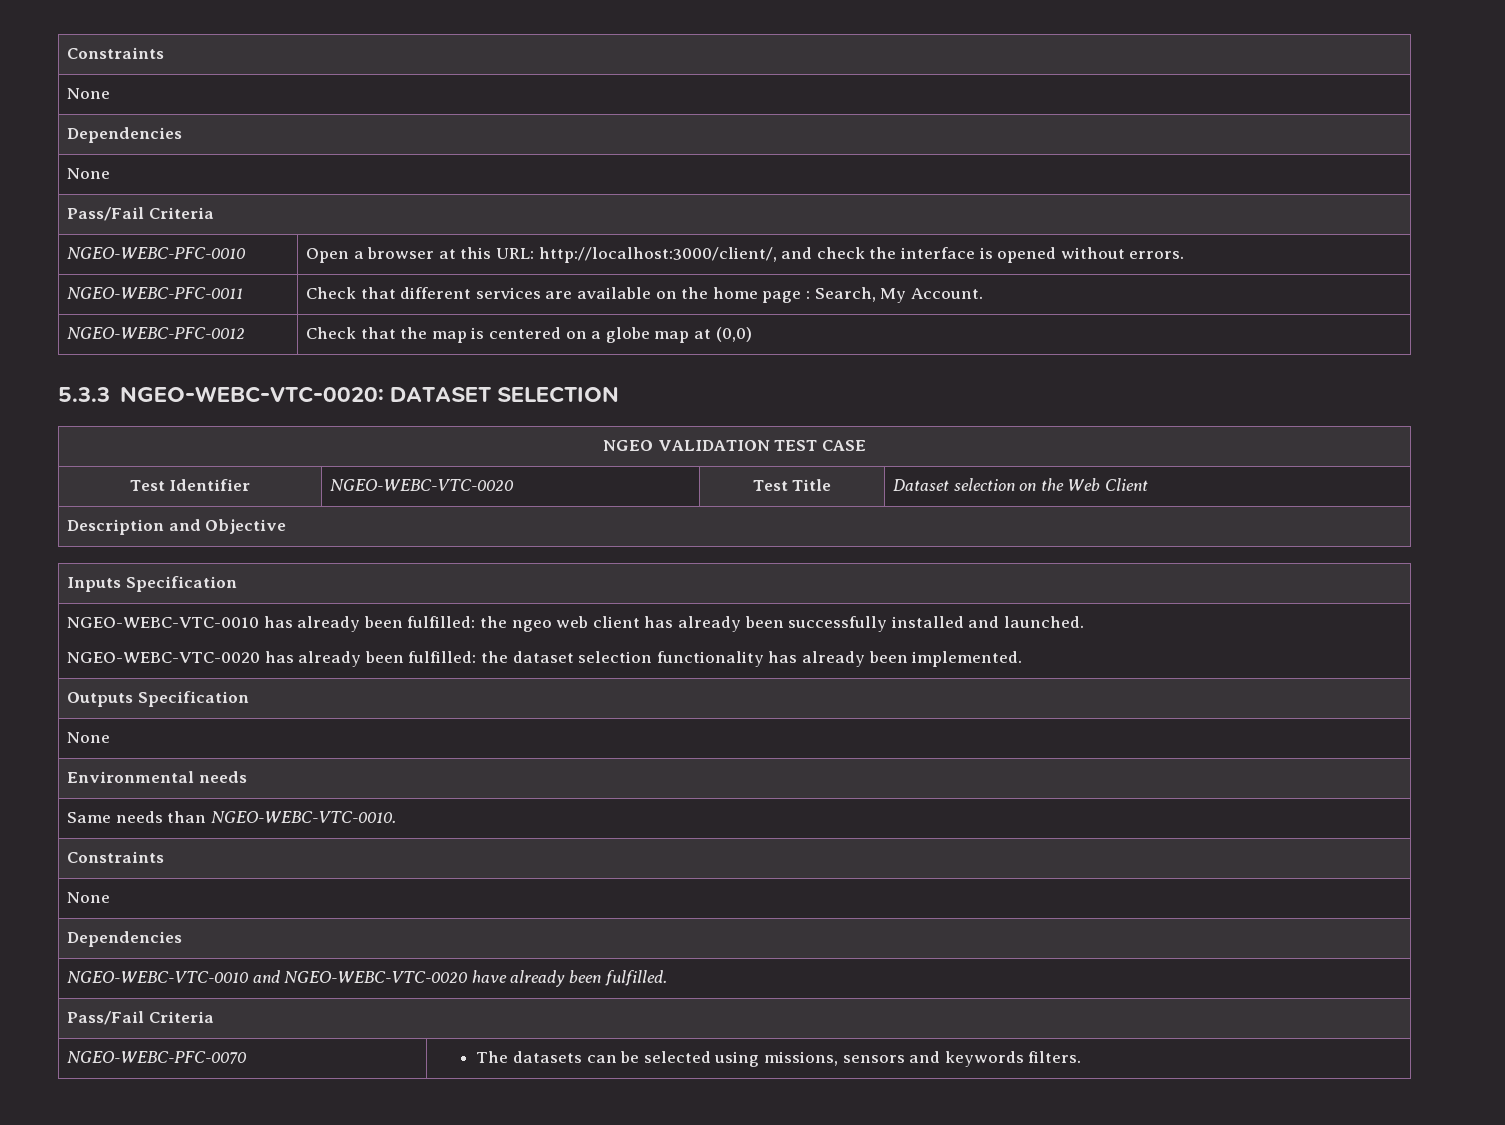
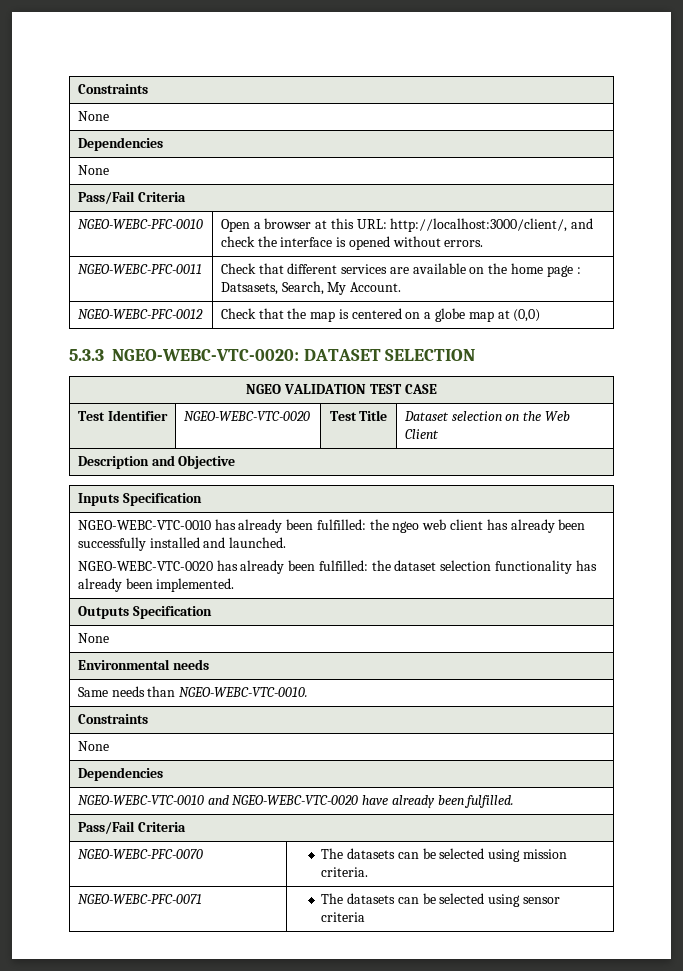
- NGEO-WEBC-PFC-0011 | Check that different services are available on the home page : Search, My Account.
+ NGEO-WEBC-PFC-0011 | Check that different services are available on the home page : Datsasets, Search, My Account.
- NGEO-WEBC-PFC-0070 | The datasets can be selected using missions, sensors and keywords filters.
+ NGEO-WEBC-PFC-0070 | The datasets can be selected using mission criteria.
+ NGEO-WEBC-PFC-0071 | The datasets can be selected using sensor criteria

